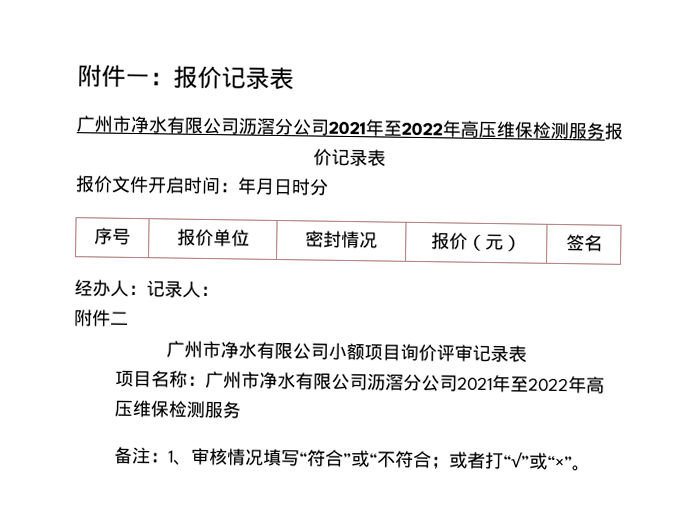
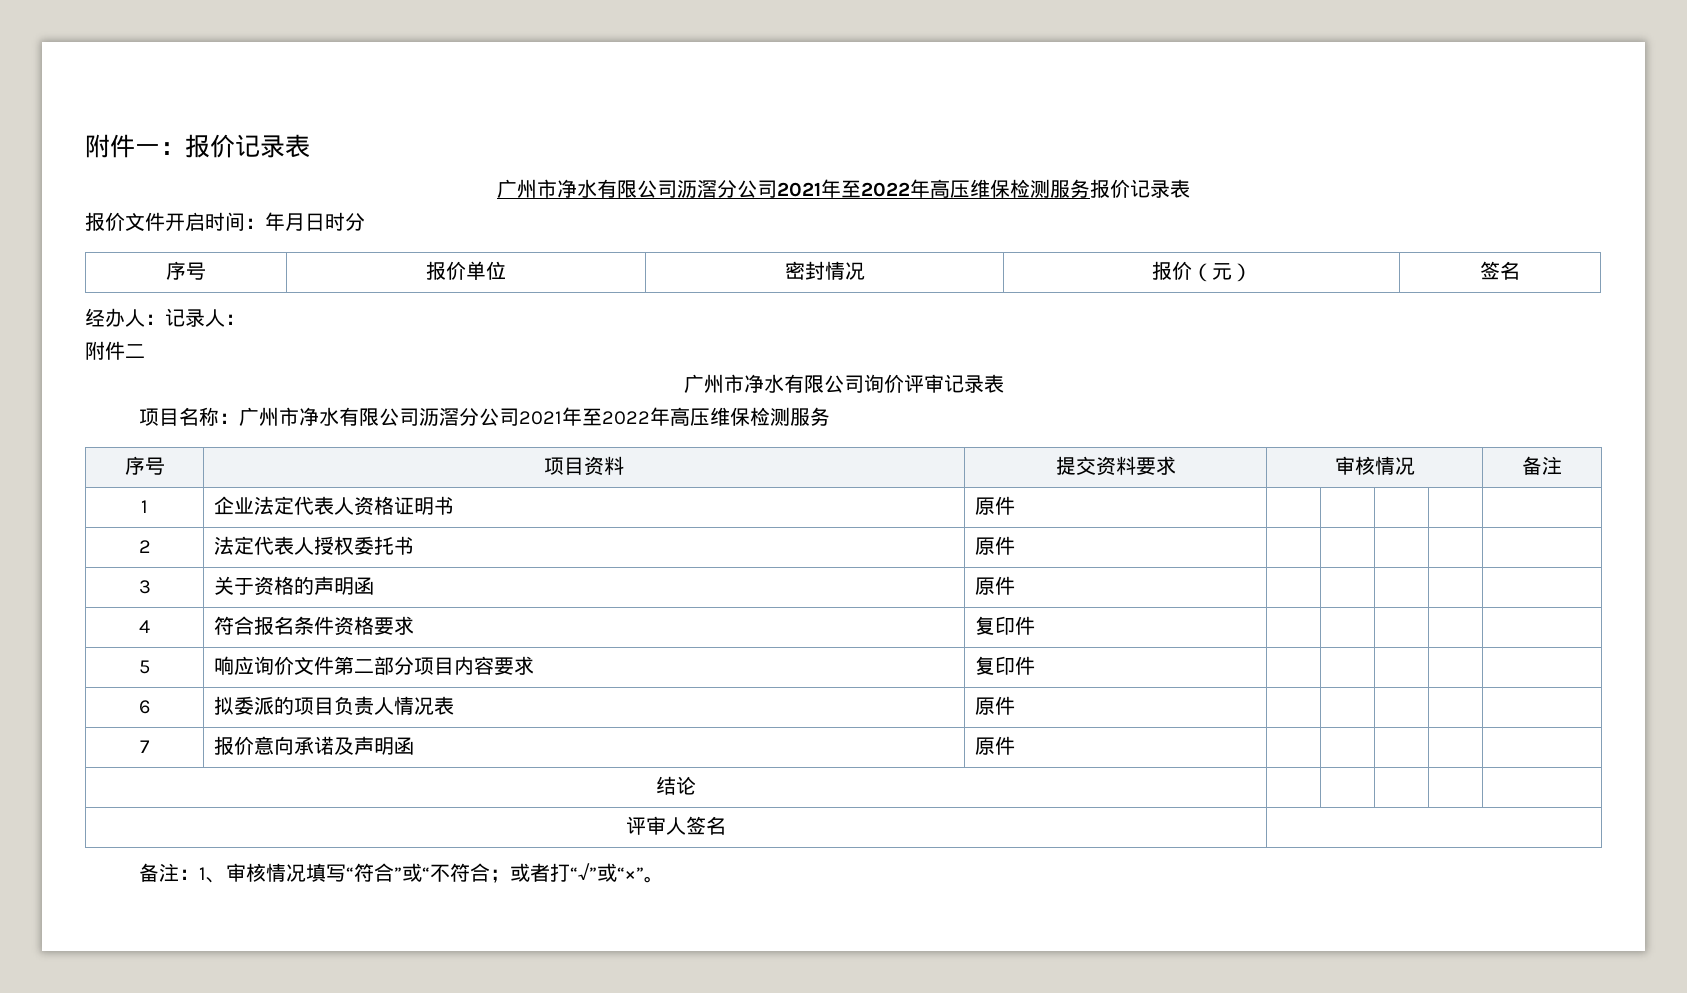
- 广州市净水有限公司小额项目询价评审记录表
+ 广州市净水有限公司询价评审记录表
+ 序号 | 项目资料 | 提交资料要求 | 审核情况 | 备注
+ 1 | 企业法定代表人资格证明书 | 原件 | | | | |
+ 2 | 法定代表人授权委托书 | 原件 | | | | |
+ 3 | 关于资格的声明函 | 原件 | | | | |
+ 4 | 符合报名条件资格要求 | 复印件 | | | | |
+ 5 | 响应询价文件第二部分项目内容要求 | 复印件 | | | | |
+ 6 | 拟委派的项目负责人情况表 | 原件 | | | | |
+ 7 | 报价意向承诺及声明函 | 原件 | | | | |
+ 结论 | | | | |
+ 评审人签名 |

